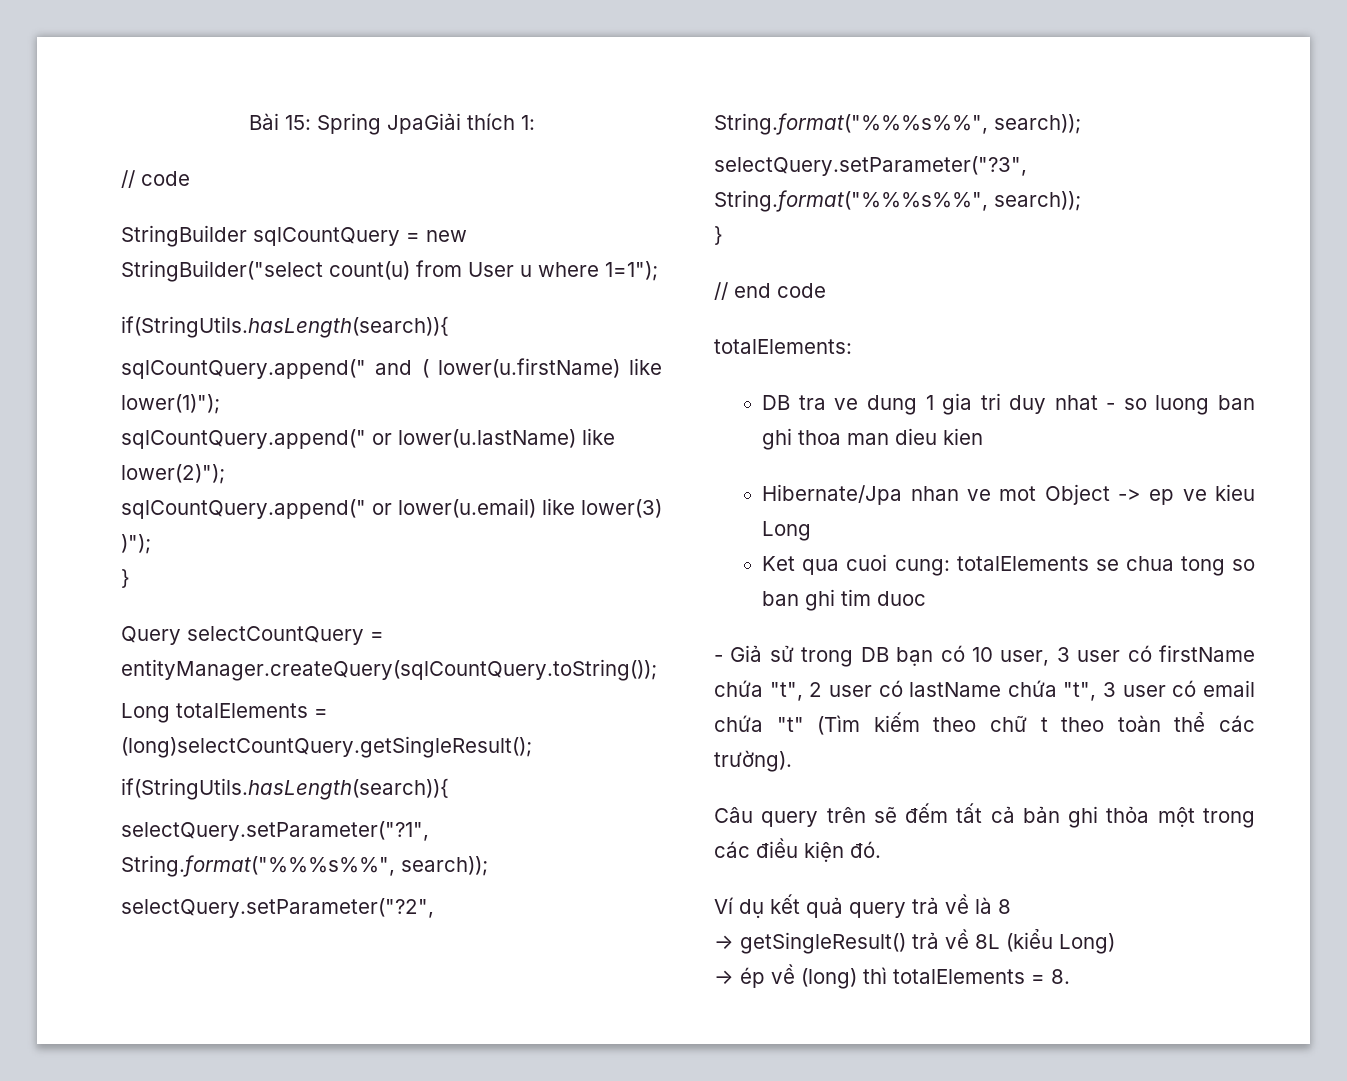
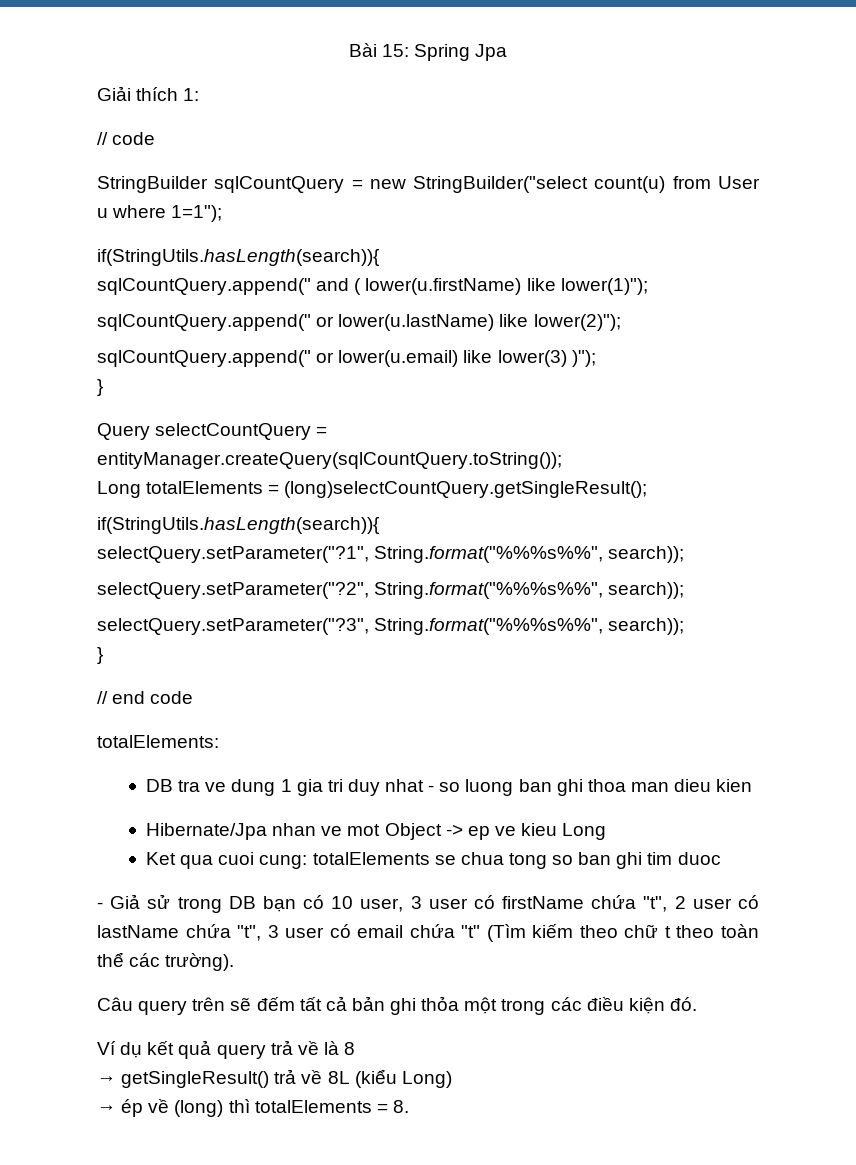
- Bài 15: Spring JpaGiải thích 1:
+ Bài 15: Spring Jpa
+ Giải thích 1:

